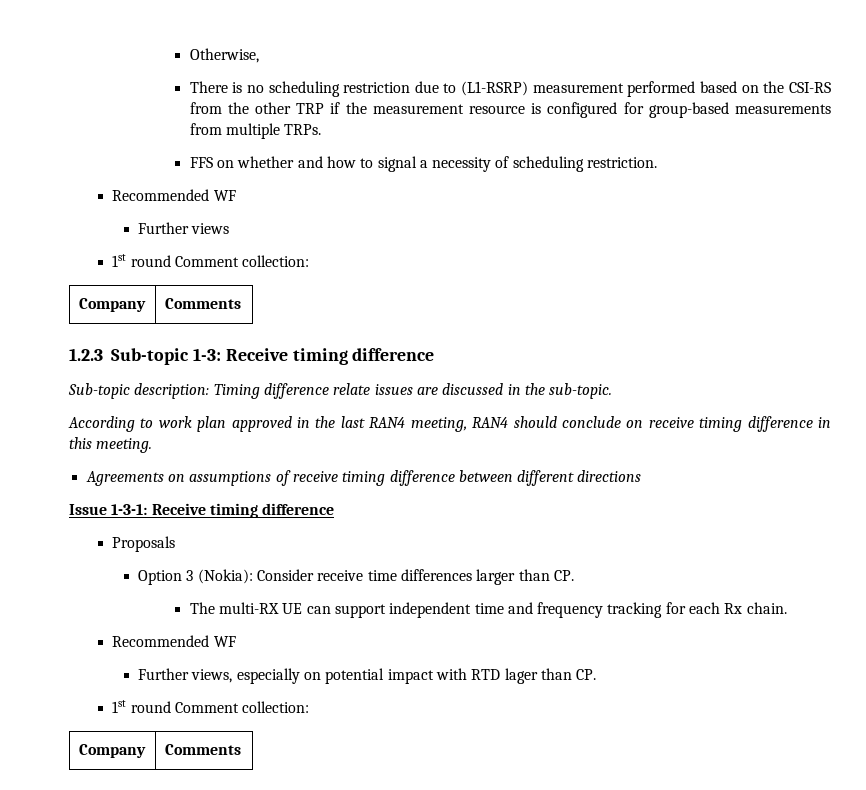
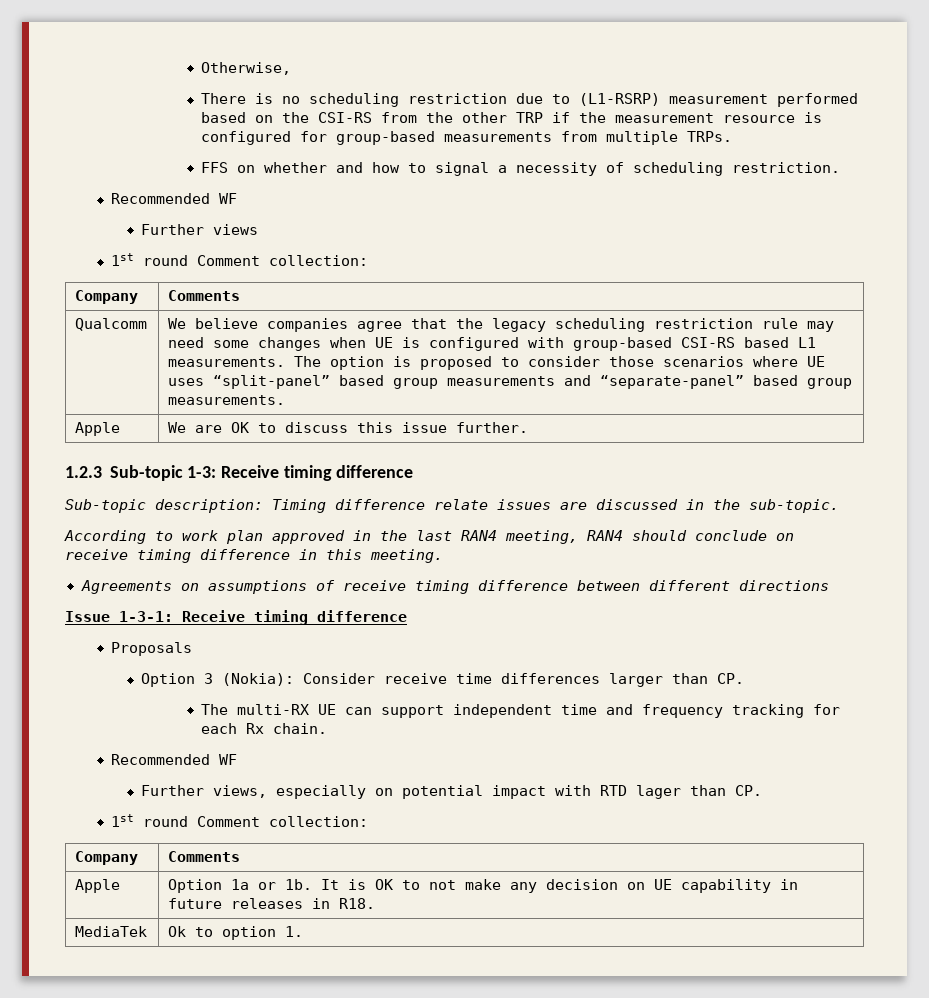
+ Qualcomm | We believe companies agree that the legacy scheduling restriction rule may need some changes when UE is configured with group-based CSI-RS based L1 measurements. The option is proposed to consider those scenarios where UE uses “split-panel” based group measurements and “separate-panel” based group measurements.
+ Apple | We are OK to discuss this issue further.
+ Apple | Option 1a or 1b. It is OK to not make any decision on UE capability in future releases in R18.
+ MediaTek | Ok to option 1.

